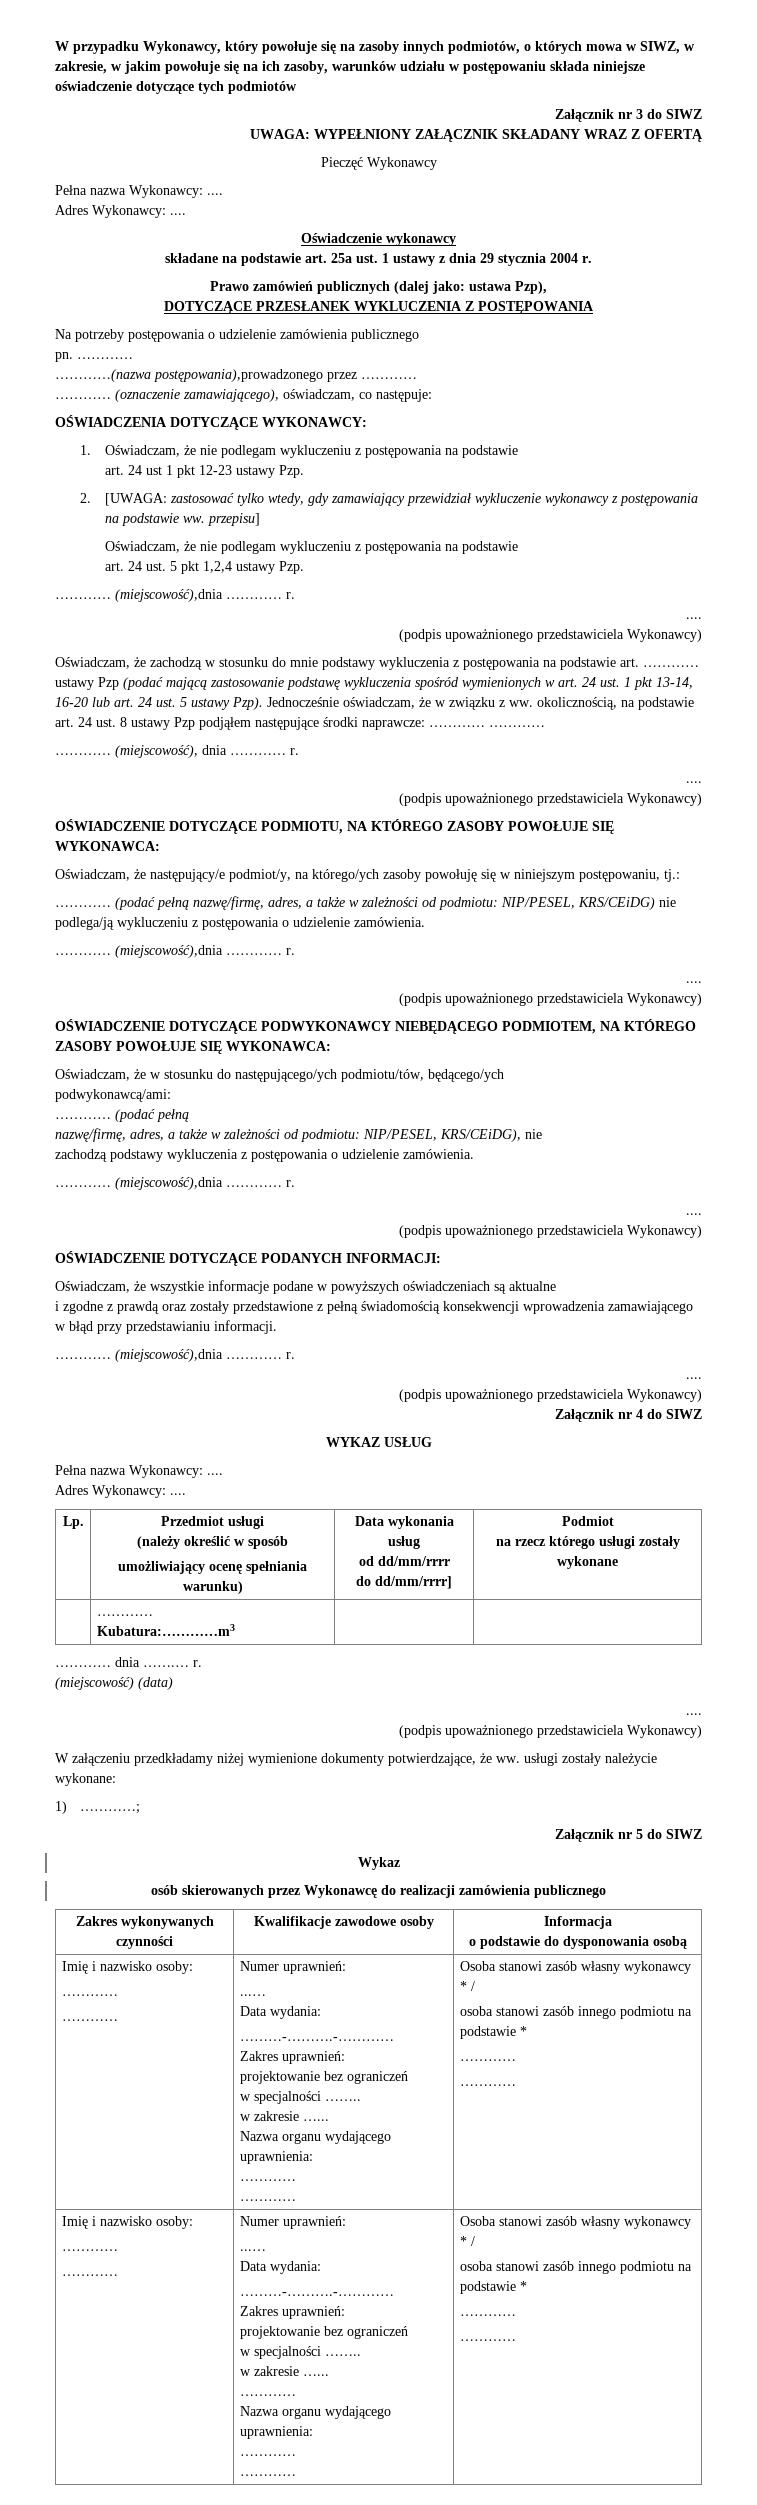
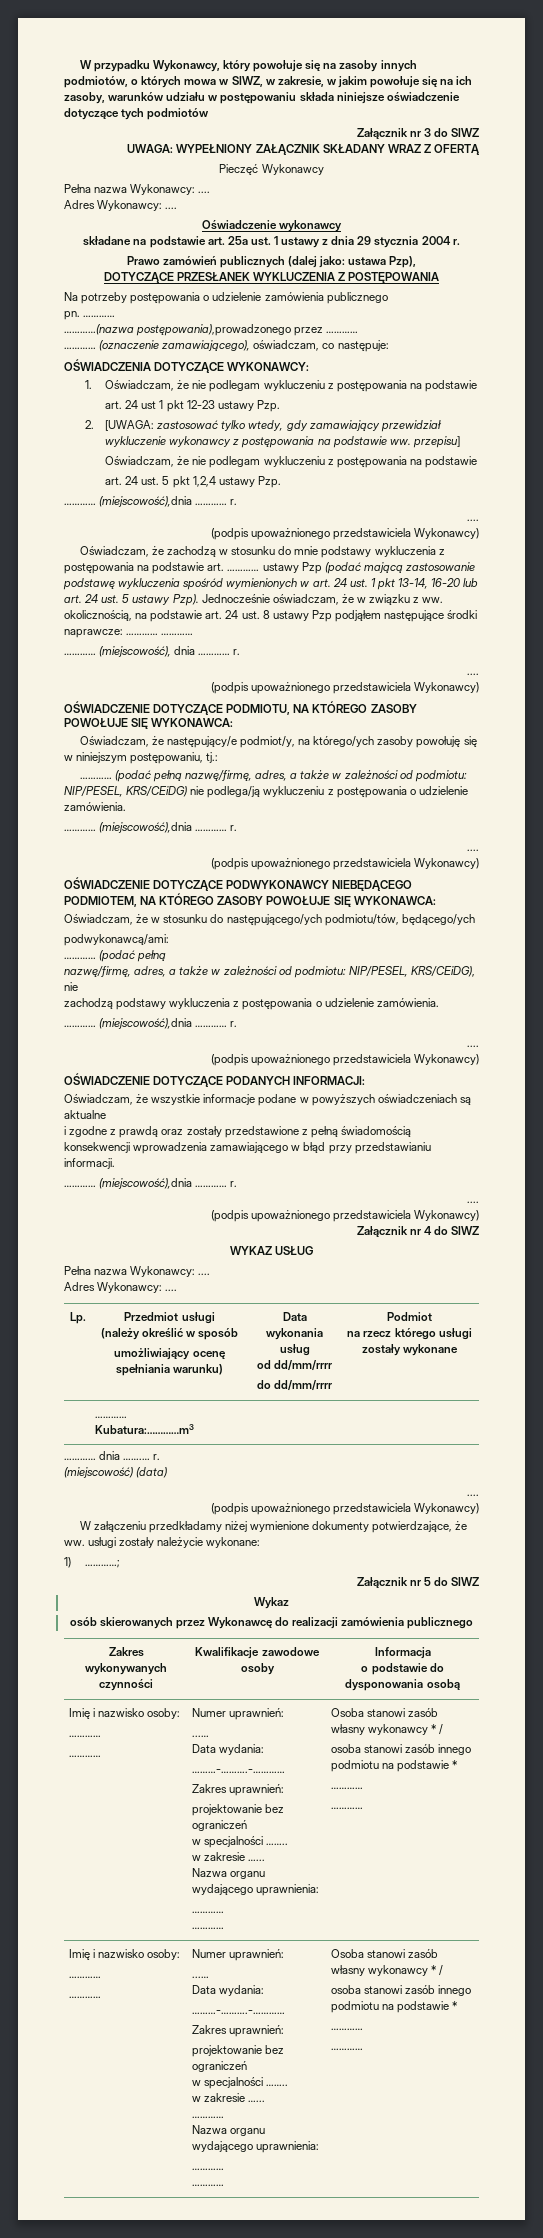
  Lp. | Przedmiot usługi
  (należy określić w sposób
  umożliwiający ocenę spełniania warunku) | Data wykonania usług
  od dd/mm/rrrr
- do dd/mm/rrrr] | Podmiot
+ do dd/mm/rrrr | Podmiot

